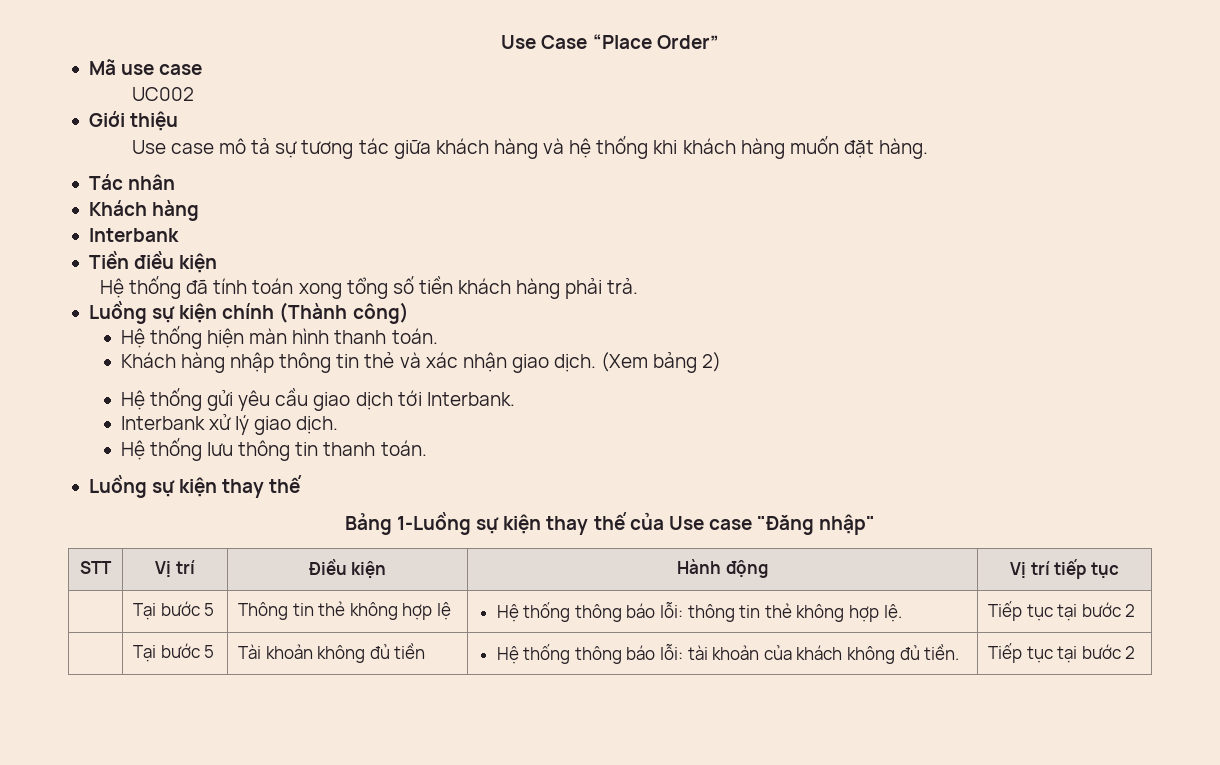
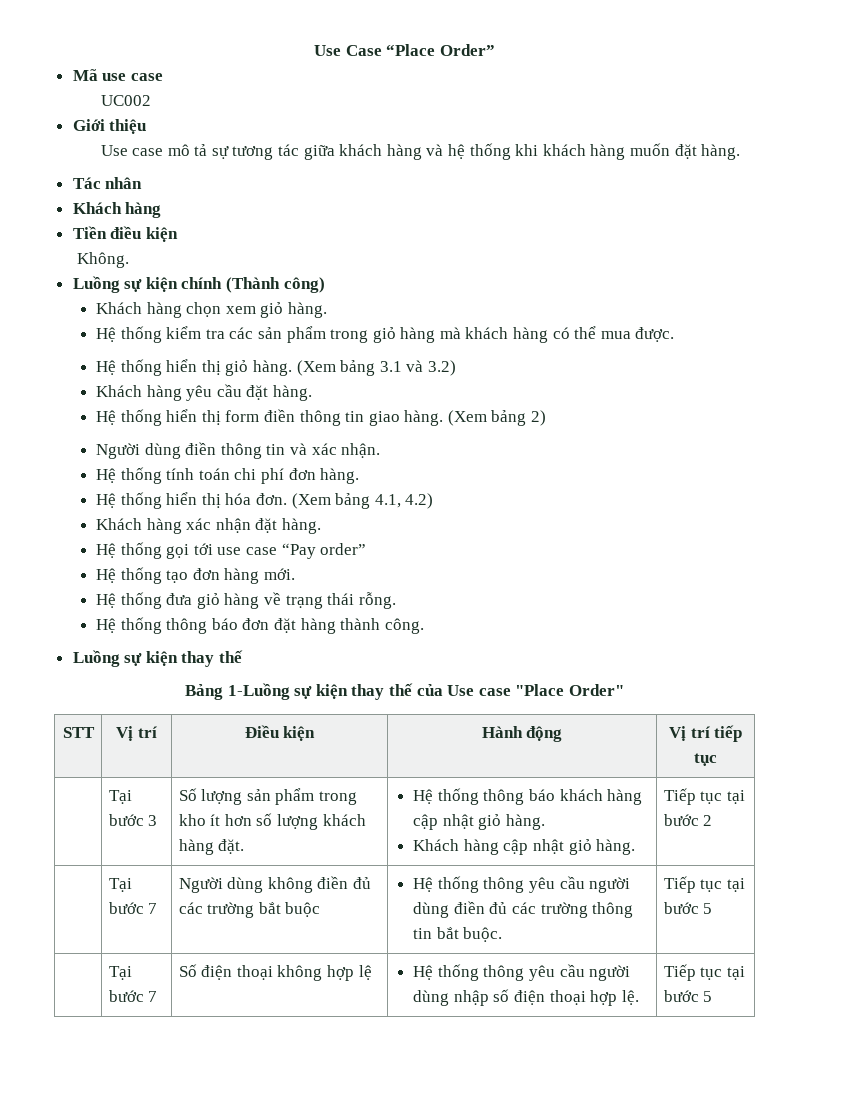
  Tác nhân
  Khách hàng
- Interbank
- Hệ thống đã tính toán xong tổng số tiền khách hàng phải trả.
+ Không.
- Hệ thống hiện màn hình thanh toán.
- Khách hàng nhập thông tin thẻ và xác nhận giao dịch. (Xem bảng 2)
- Hệ thống gửi yêu cầu giao dịch tới Interbank.
- Interbank xử lý giao dịch.
- Hệ thống lưu thông tin thanh toán.
+ Khách hàng chọn xem giỏ hàng.
+ Hệ thống kiểm tra các sản phẩm trong giỏ hàng mà khách hàng có thể mua được.
+ Hệ thống hiển thị giỏ hàng. (Xem bảng 3.1 và 3.2)
+ Khách hàng yêu cầu đặt hàng.
+ Hệ thống hiển thị form điền thông tin giao hàng. (Xem bảng 2)
+ Người dùng điền thông tin và xác nhận.
+ Hệ thống tính toán chi phí đơn hàng.
+ Hệ thống hiển thị hóa đơn. (Xem bảng 4.1, 4.2)
+ Khách hàng xác nhận đặt hàng.
+ Hệ thống gọi tới use case “Pay order”
+ Hệ thống tạo đơn hàng mới.
+ Hệ thống đưa giỏ hàng về trạng thái rỗng.
+ Hệ thống thông báo đơn đặt hàng thành công.
- Bảng 1-Luồng sự kiện thay thế của Use case "Đăng nhập"
+ Bảng 1-Luồng sự kiện thay thế của Use case "Place Order"
- | Tại bước 5 | Thông tin thẻ không hợp lệ | Hệ thống thông báo lỗi: thông tin thẻ không hợp lệ. | Tiếp tục tại bước 2
+ | Tại bước 3 | Số lượng sản phẩm trong kho ít hơn số lượng khách hàng đặt. | Hệ thống thông báo khách hàng cập nhật giỏ hàng.
+ Khách hàng cập nhật giỏ hàng. | Tiếp tục tại bước 2
- | Tại bước 5 | Tài khoản không đủ tiền | Hệ thống thông báo lỗi: tài khoản của khách không đủ tiền. | Tiếp tục tại bước 2
+ | Tại bước 7 | Người dùng không điền đủ các trường bắt buộc | Hệ thống thông yêu cầu người dùng điền đủ các trường thông tin bắt buộc. | Tiếp tục tại bước 5
+ | Tại bước 7 | Số điện thoại không hợp lệ | Hệ thống thông yêu cầu người dùng nhập số điện thoại hợp lệ. | Tiếp tục tại bước 5

